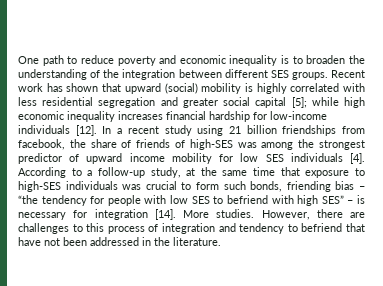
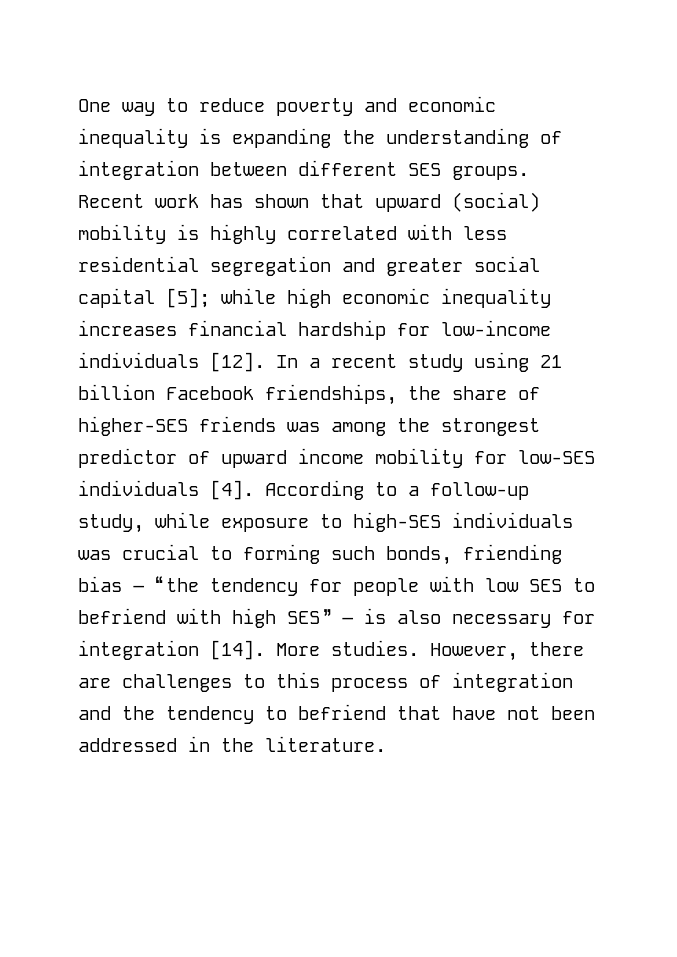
- One path to reduce poverty and economic inequality is to broaden the understanding of the integration between different SES groups.
+ One way to reduce poverty and economic inequality is expanding the understanding of integration between different SES groups.
- In a recent study using 21 billion friendships from facebook, the share of friends of high-SES was among the strongest predictor of upward income mobility for low SES individuals [4].
+ In a recent study using 21 billion Facebook friendships, the share of higher-SES friends was among the strongest predictor of upward income mobility for low-SES individuals [4].
- According to a follow-up study, at the same time that exposure to high-SES individuals was crucial to form such bonds, friending bias – “the tendency for people with low SES to befriend with high SES” – is necessary for integration [14].
+ According to a follow-up study, while exposure to high-SES individuals was crucial to forming such bonds, friending bias – “the tendency for people with low SES to befriend with high SES” – is also necessary for integration [14].
- However, there are challenges to this process of integration and tendency to befriend that have not been addressed in the literature.
+ However, there are challenges to this process of integration and the tendency to befriend that have not been addressed in the literature.

